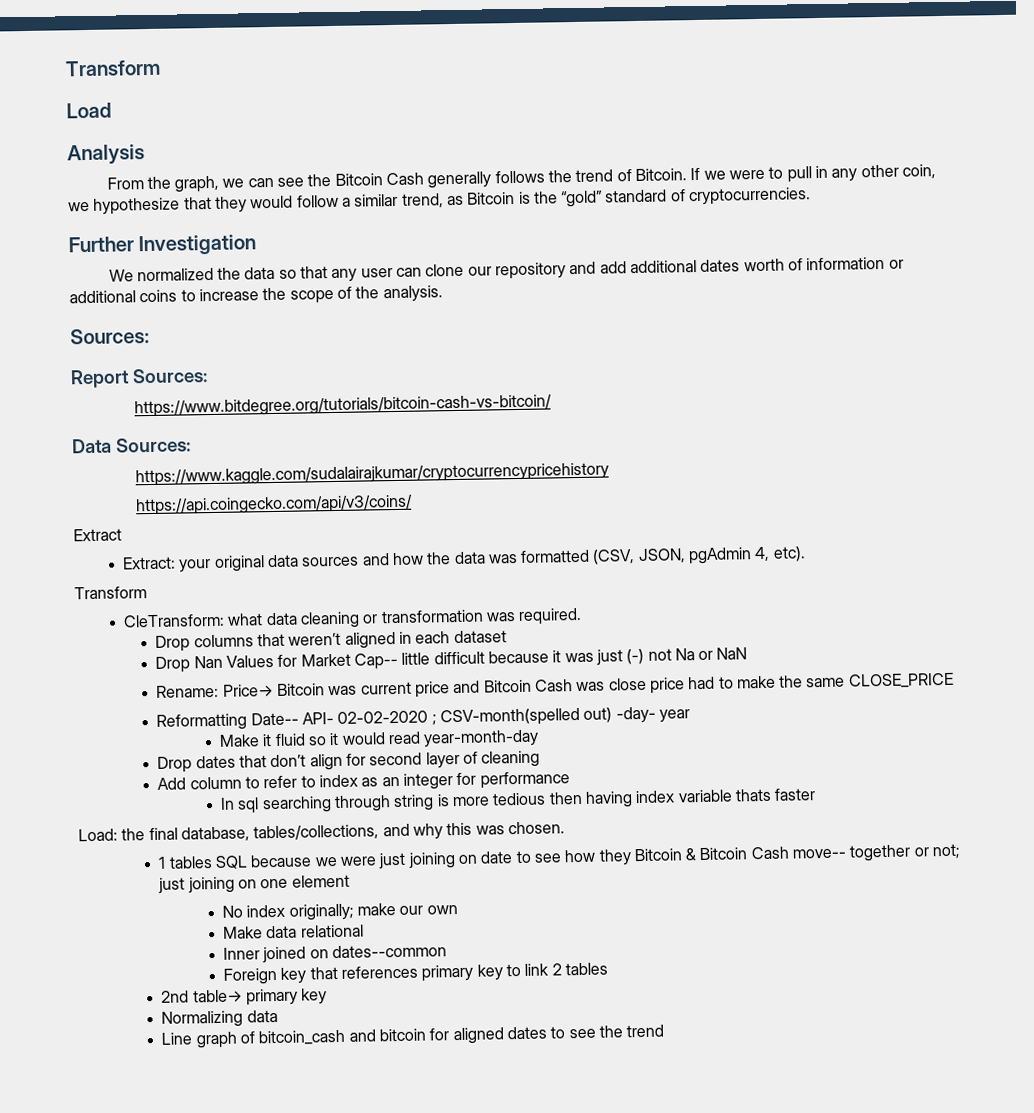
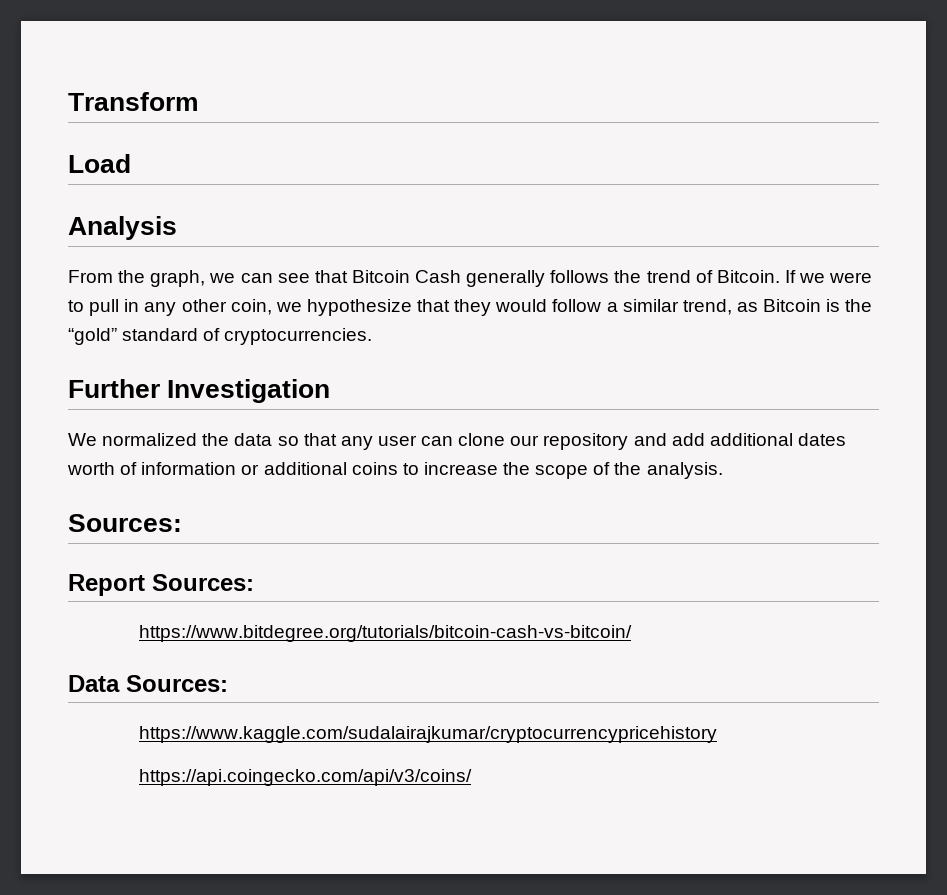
- From the graph, we can see the Bitcoin Cash generally follows the trend of Bitcoin.
+ From the graph, we can see that Bitcoin Cash generally follows the trend of Bitcoin.
- Extract
- Extract: your original data sources and how the data was formatted (CSV, JSON, pgAdmin 4, etc).
- Transform
- CleTransform: what data cleaning or transformation was required.
- Drop columns that weren’t aligned in each dataset
- Drop Nan Values for Market Cap-- little difficult because it was just (-) not Na or NaN
- Rename: Price→ Bitcoin was current price and Bitcoin Cash was close price had to make the same CLOSE_PRICE
- Reformatting Date-- API- 02-02-2020 ; CSV-month(spelled out) -day- year
- Make it fluid so it would read year-month-day
- Drop dates that don’t align for second layer of cleaning
- Add column to refer to index as an integer for performance
- In sql searching through string is more tedious then having index variable thats faster
- Load: the final database, tables/collections, and why this was chosen.
- 1 tables SQL because we were just joining on date to see how they Bitcoin & Bitcoin Cash move-- together or not; just joining on one element
- No index originally; make our own
- Make data relational
- Inner joined on dates--common
- Foreign key that references primary key to link 2 tables
- 2nd table→ primary key
- Normalizing data
- Line graph of bitcoin_cash and bitcoin for aligned dates to see the trend

